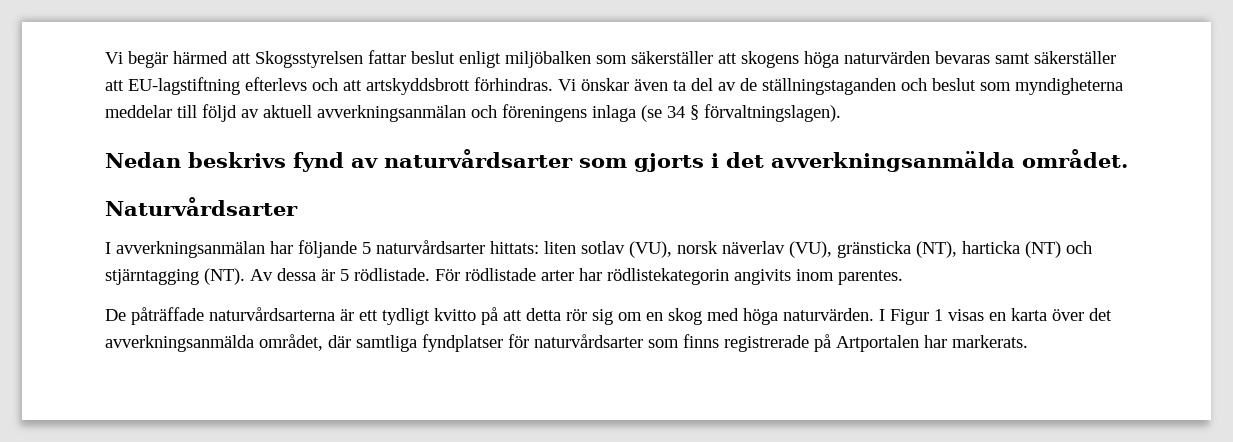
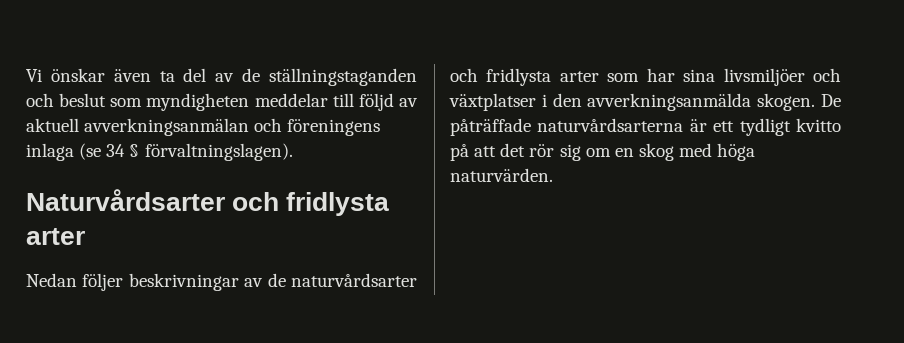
- Vi begär härmed att Skogsstyrelsen fattar beslut enligt miljöbalken som säkerställer att skogens höga naturvärden bevaras samt säkerställer att EU-lagstiftning efterlevs och att artskyddsbrott förhindras. Vi önskar även ta del av de ställningstaganden och beslut som myndigheterna meddelar till följd av aktuell avverkningsanmälan och föreningens inlaga (se 34 § förvaltningslagen).
+ Vi önskar även ta del av de ställningstaganden och beslut som myndigheten meddelar till följd av aktuell avverkningsanmälan och föreningens inlaga (se 34 § förvaltningslagen).
- Nedan beskrivs fynd av naturvårdsarter som gjorts i det avverkningsanmälda området.
- Naturvårdsarter
- I avverkningsanmälan har följande 5 naturvårdsarter hittats: liten sotlav (VU), norsk näverlav (VU), gränsticka (NT), harticka (NT) och stjärntagging (NT). Av dessa är 5 rödlistade. För rödlistade arter har rödlistekategorin angivits inom parentes.
- De påträffade naturvårdsarterna är ett tydligt kvitto på att detta rör sig om en skog med höga naturvärden. I Figur 1 visas en karta över det avverkningsanmälda området, där samtliga fyndplatser för naturvårdsarter som finns registrerade på Artportalen har markerats.
+ Naturvårdsarter och fridlysta arter
+ Nedan följer beskrivningar av de naturvårdsarter och fridlysta arter som har sina livsmiljöer och växtplatser i den avverkningsanmälda skogen. De påträffade naturvårdsarterna är ett tydligt kvitto på att det rör sig om en skog med höga naturvärden.

